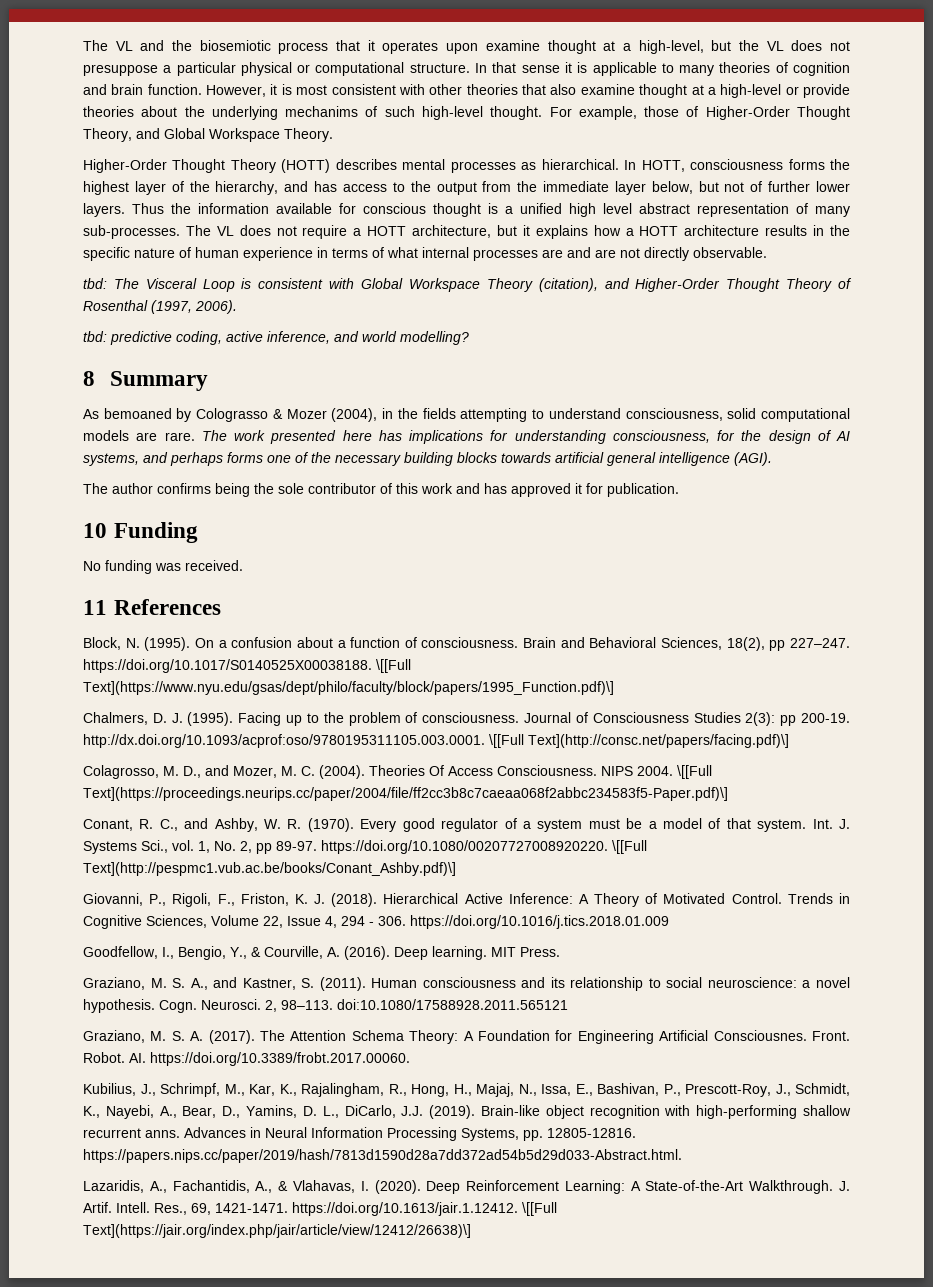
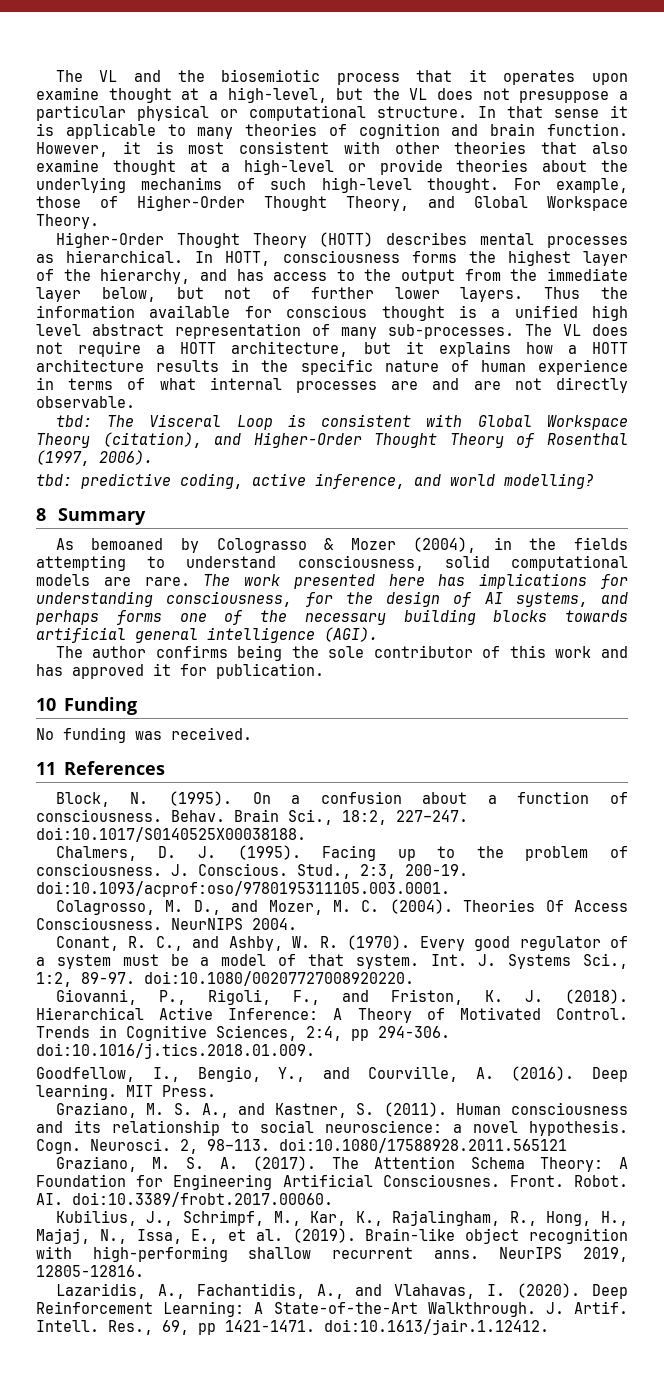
- Brain and Behavioral Sciences, 18(2), pp 227–247. https://doi.org/10.1017/S0140525X00038188. \[[Full Text](https://www.nyu.edu/gsas/dept/philo/faculty/block/papers/1995_Function.pdf)\]
+ Behav. Brain Sci., 18:2, 227–247. doi:10.1017/S0140525X00038188.
- Journal of Consciousness Studies 2(3): pp 200-19. http://dx.doi.org/10.1093/acprof:oso/9780195311105.003.0001. \[[Full Text](http://consc.net/papers/facing.pdf)\]
+ J. Conscious. Stud., 2:3, 200-19. doi:10.1093/acprof:oso/9780195311105.003.0001.
- NIPS 2004. \[[Full Text](https://proceedings.neurips.cc/paper/2004/file/ff2cc3b8c7caeaa068f2abbc234583f5-Paper.pdf)\]
+ NeurNIPS 2004.
- Int. J. Systems Sci., vol. 1, No. 2, pp 89-97. https://doi.org/10.1080/00207727008920220. \[[Full Text](http://pespmc1.vub.ac.be/books/Conant_Ashby.pdf)\]
+ Int. J. Systems Sci., 1:2, 89-97. doi:10.1080/00207727008920220.
- Giovanni, P., Rigoli, F., Friston, K. J. (2018).
+ Giovanni, P., Rigoli, F., and Friston, K. J. (2018).
- Trends in Cognitive Sciences, Volume 22, Issue 4, 294 - 306. https://doi.org/10.1016/j.tics.2018.01.009
+ Trends in Cognitive Sciences, 2:4, pp 294-306. doi:10.1016/j.tics.2018.01.009.
- Goodfellow, I., Bengio, Y., & Courville, A. (2016).
+ Goodfellow, I., Bengio, Y., and Courville, A. (2016).
- AI. https://doi.org/10.3389/frobt.2017.00060.
+ AI. doi:10.3389/frobt.2017.00060.
- Kubilius, J., Schrimpf, M., Kar, K., Rajalingham, R., Hong, H., Majaj, N., Issa, E., Bashivan, P., Prescott-Roy, J., Schmidt, K., Nayebi, A., Bear, D., Yamins, D. L., DiCarlo, J.J. (2019).
+ Kubilius, J., Schrimpf, M., Kar, K., Rajalingham, R., Hong, H., Majaj, N., Issa, E., et al. (2019).
- Advances in Neural Information Processing Systems, pp. 12805-12816. https://papers.nips.cc/paper/2019/hash/7813d1590d28a7dd372ad54b5d29d033-Abstract.html.
+ NeurIPS 2019, 12805-12816.
- Lazaridis, A., Fachantidis, A., & Vlahavas, I. (2020).
+ Lazaridis, A., Fachantidis, A., and Vlahavas, I. (2020).
- Res., 69, 1421-1471. https://doi.org/10.1613/jair.1.12412. \[[Full Text](https://jair.org/index.php/jair/article/view/12412/26638)\]
+ Res., 69, pp 1421-1471. doi:10.1613/jair.1.12412.

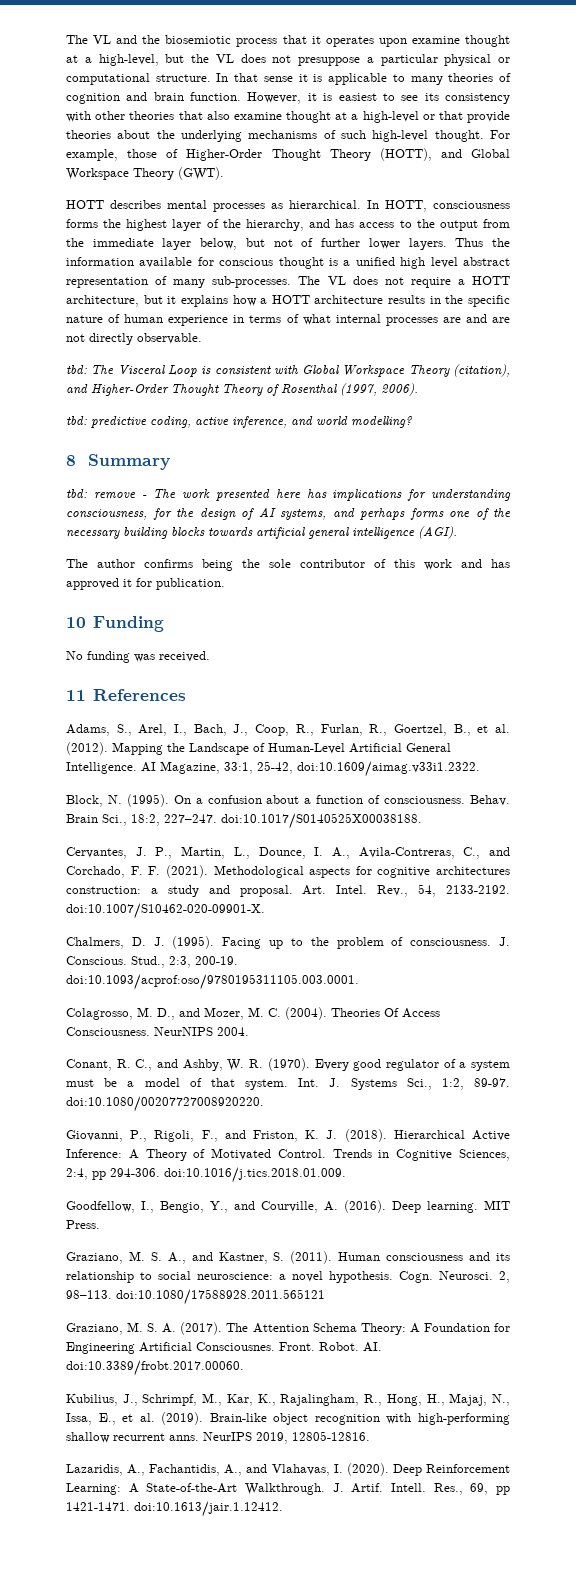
- However, it is most consistent with other theories that also examine thought at a high-level or provide theories about the underlying mechanims of such high-level thought.
+ However, it is easiest to see its consistency with other theories that also examine thought at a high-level or that provide theories about the underlying mechanisms of such high-level thought.
- For example, those of Higher-Order Thought Theory, and Global Workspace Theory.
- Higher-Order Thought Theory (HOTT) describes mental processes as hierarchical.
+ For example, those of Higher-Order Thought Theory (HOTT), and Global Workspace Theory (GWT).
+ HOTT describes mental processes as hierarchical.
- As bemoaned by Colograsso & Mozer (2004), in the fields attempting to understand consciousness, solid computational models are rare. The work presented here has implications for understanding consciousness, for the design of AI systems, and perhaps forms one of the necessary building blocks towards artificial general intelligence (AGI).
+ tbd: remove - The work presented here has implications for understanding consciousness, for the design of AI systems, and perhaps forms one of the necessary building blocks towards artificial general intelligence (AGI).
+ Adams, S., Arel, I., Bach, J., Coop, R., Furlan, R., Goertzel, B., et al. (2012). Mapping the Landscape of Human-Level Artificial General Intelligence. AI Magazine, 33:1, 25-42, doi:10.1609/aimag.v33i1.2322.
+ Cervantes, J. P., Martin, L., Dounce, I. A., Avila-Contreras, C., and Corchado, F. F. (2021). Methodological aspects for cognitive architectures construction: a study and proposal. Art. Intel. Rev., 54, 2133-2192. doi:10.1007/S10462-020-09901-X.

